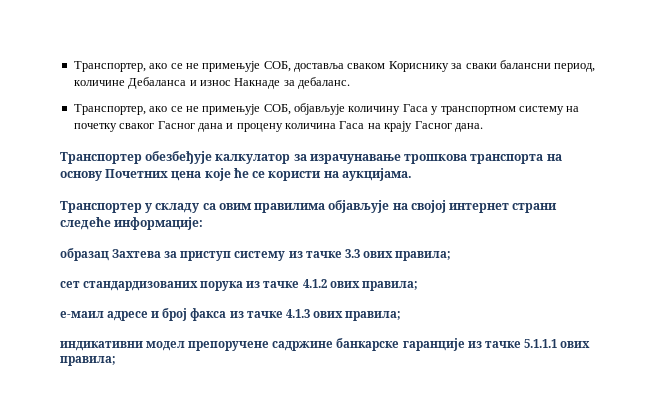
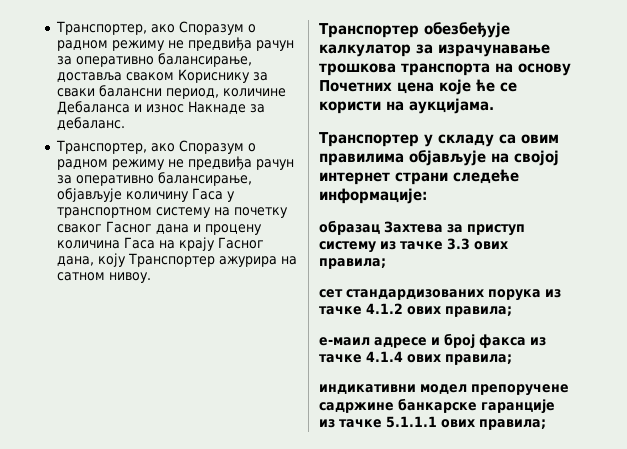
- Транспортер, ако се не примењује СОБ, доставља сваком Кориснику за сваки балансни период, количине Дебаланса и износ Накнаде за дебаланс.
+ Транспортер, ако Споразум о радном режиму не предвиђа рачун за оперативно балансирање, доставља сваком Кориснику за сваки балансни период, количине Дебаланса и износ Накнаде за дебаланс.
- Транспортер, ако се не примењује СОБ, објављује количину Гаса у транспортном систему на почетку сваког Гасног дана и процену количина Гаса на крају Гасног дана.
+ Транспортер, ако Споразум о радном режиму не предвиђа рачун за оперативно балансирање, објављује количину Гаса у транспортном систему на почетку сваког Гасног дана и процену количина Гаса на крају Гасног дана, коју Транспортер ажурира на сатном нивоу.
- е-маил адресе и број факса из тачке 4.1.3 ових правила;
+ е-маил адресе и број факса из тачке 4.1.4 ових правила;

